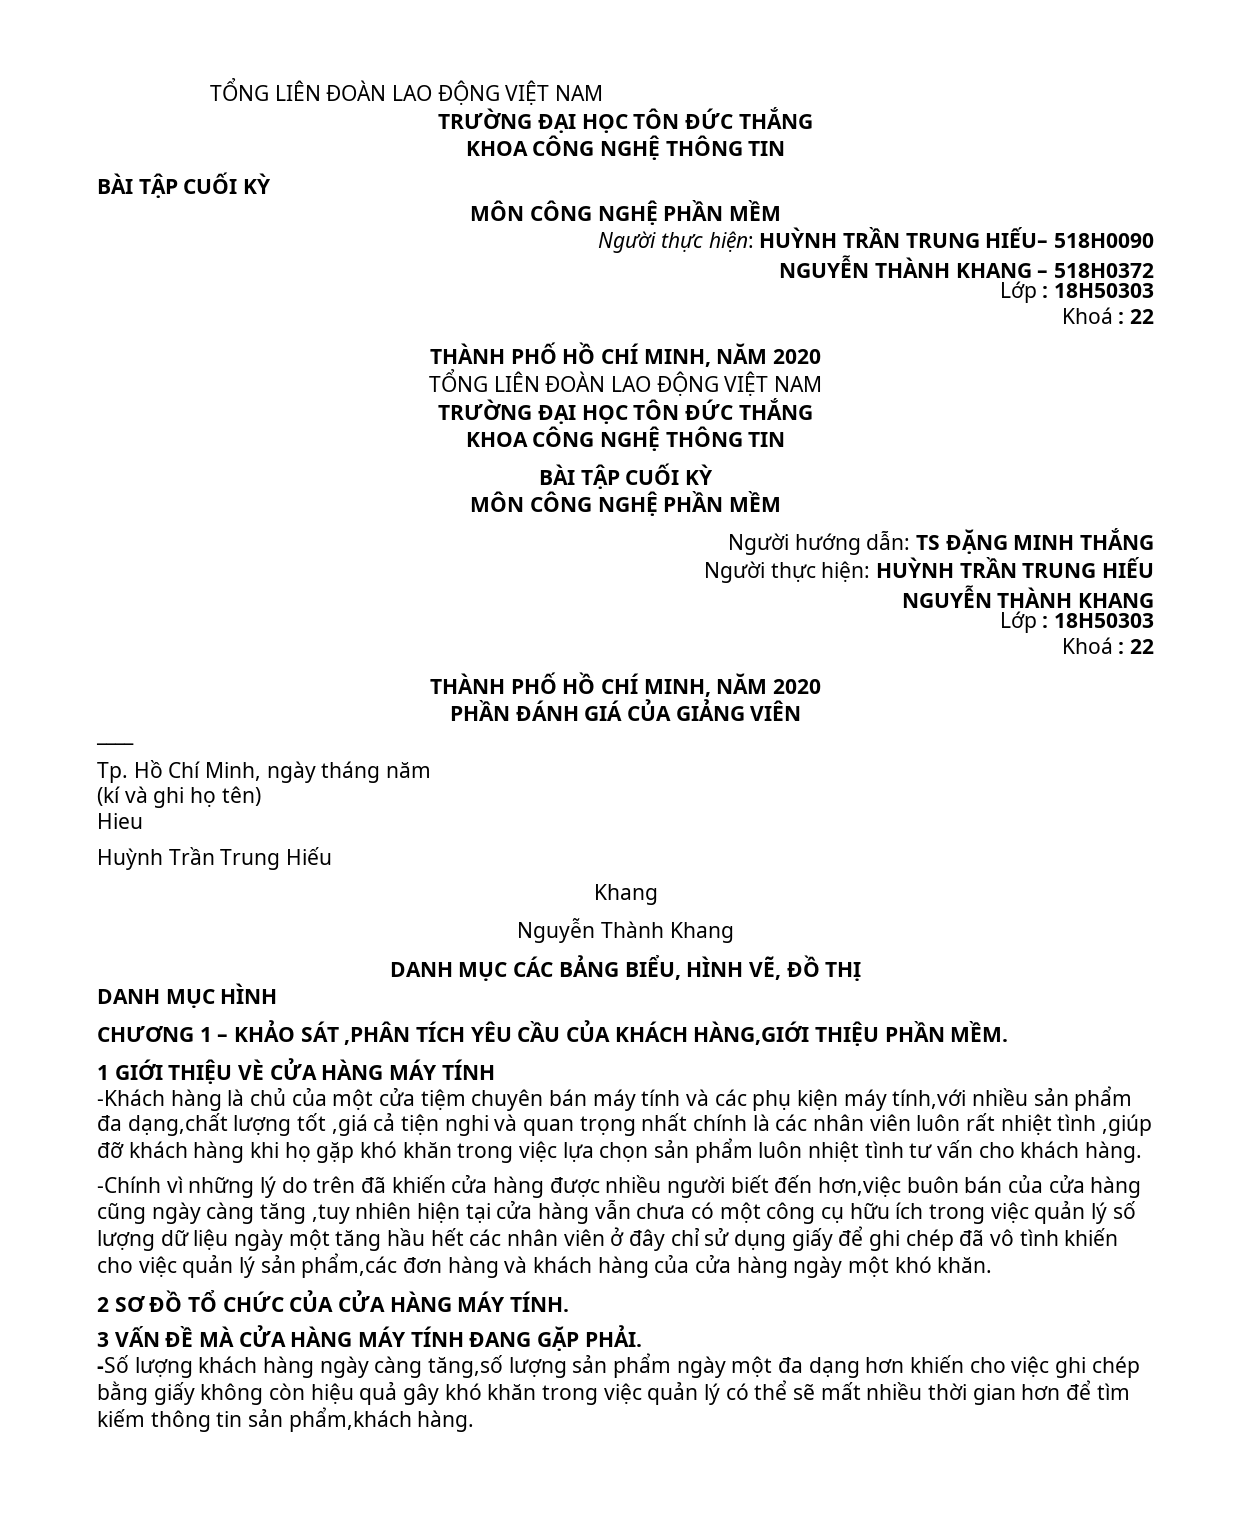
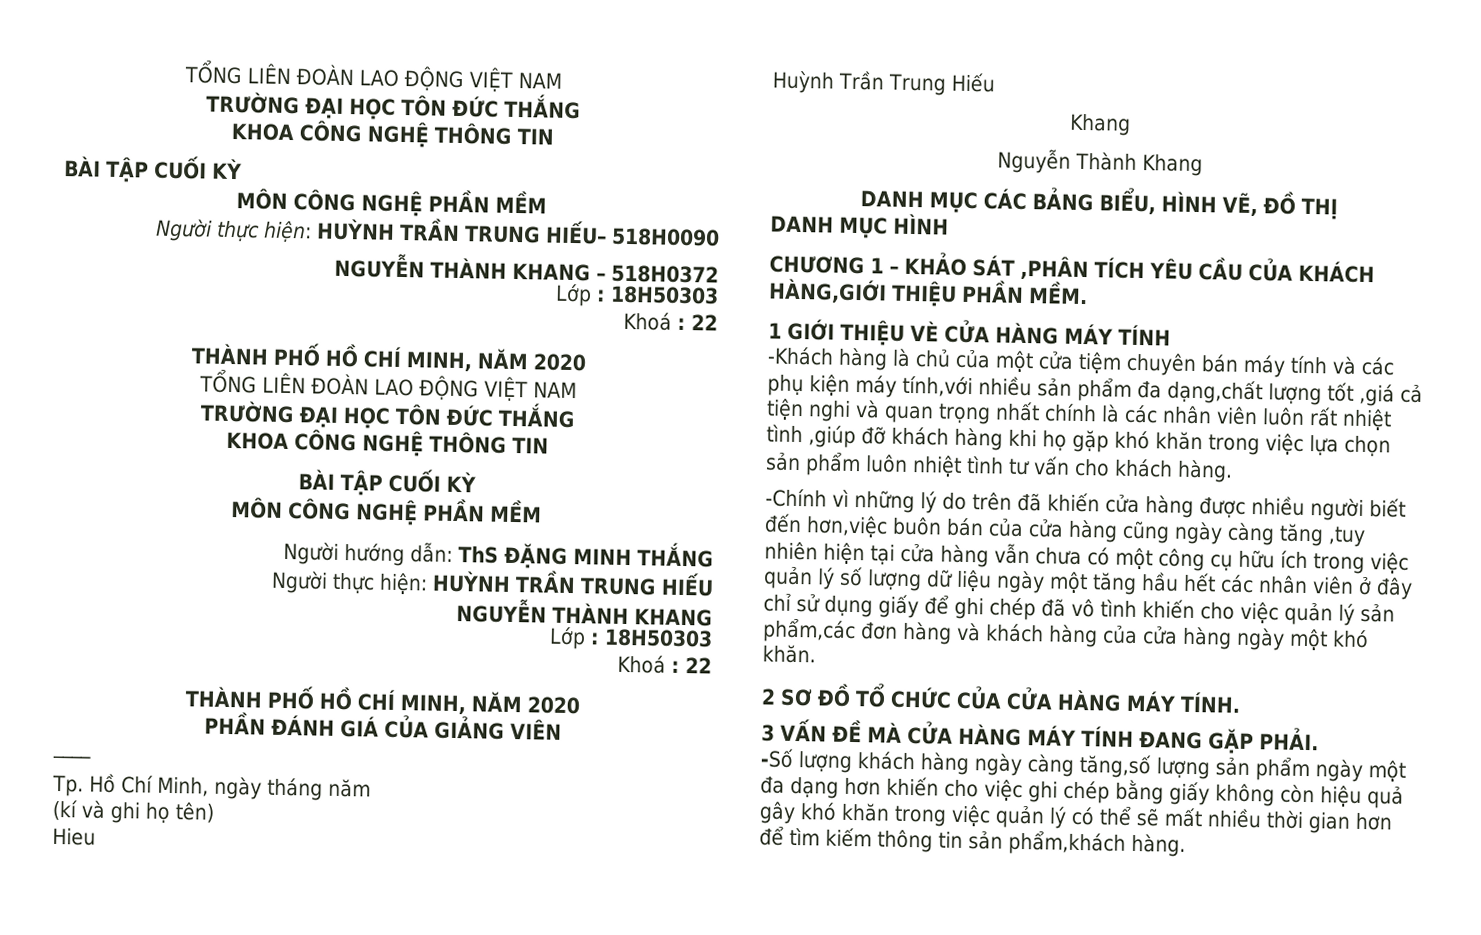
- Người hướng dẫn: TS ĐẶNG MINH THẮNG
+ Người hướng dẫn: ThS ĐẶNG MINH THẮNG

